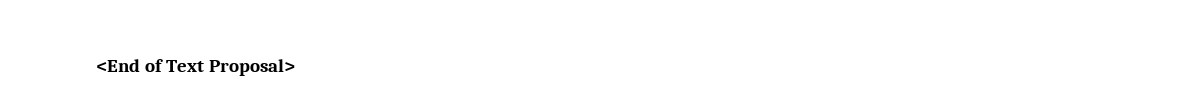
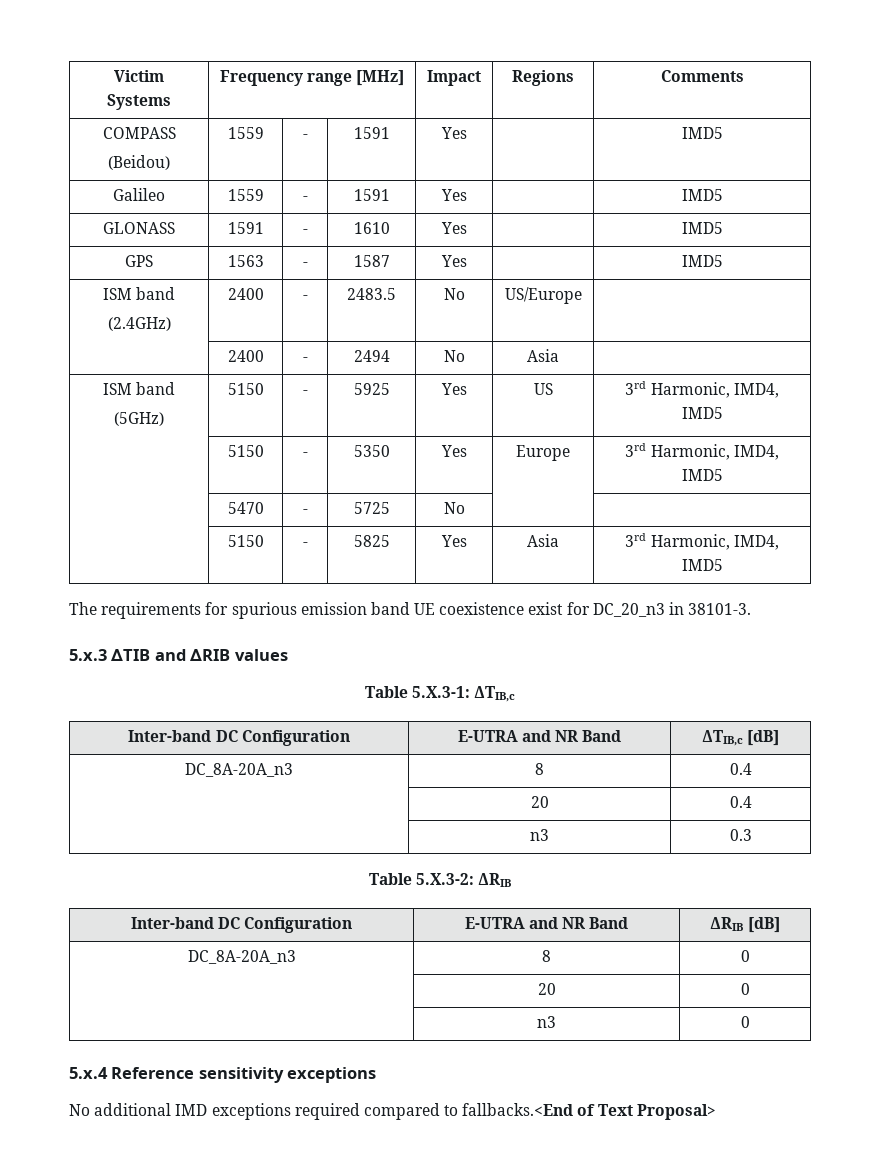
- <End of Text Proposal>
+ Victim Systems | Frequency range [MHz] | Impact | Regions | Comments
+ COMPASS
+ (Beidou) | 1559 | - | 1591 | Yes | | IMD5
+ Galileo | 1559 | - | 1591 | Yes | | IMD5
+ GLONASS | 1591 | - | 1610 | Yes | | IMD5
+ GPS | 1563 | - | 1587 | Yes | | IMD5
+ ISM band
+ (2.4GHz) | 2400 | - | 2483.5 | No | US/Europe |
+ | 2400 | - | 2494 | No | Asia |
+ ISM band
+ (5GHz) | 5150 | - | 5925 | Yes | US | 3rd Harmonic, IMD4, IMD5
+ | 5150 | - | 5350 | Yes | Europe | 3rd Harmonic, IMD4, IMD5
+ | 5470 | - | 5725 | No | |
+ | 5150 | - | 5825 | Yes | Asia | 3rd Harmonic, IMD4, IMD5
+ The requirements for spurious emission band UE coexistence exist for DC_20_n3 in 38101-3.
+ 5.x.3 ∆TIB and ∆RIB values
+ Table 5.X.3-1: ΔTIB,c
+ Inter-band DC Configuration | E-UTRA and NR Band | ΔTIB,c [dB]
+ DC_8A-20A_n3 | 8 | 0.4
+ | 20 | 0.4
+ | n3 | 0.3
+ Table 5.X.3-2: ΔRIB
+ Inter-band DC Configuration | E-UTRA and NR Band | ΔRIB [dB]
+ DC_8A-20A_n3 | 8 | 0
+ | 20 | 0
+ | n3 | 0
+ 5.x.4 Reference sensitivity exceptions
+ No additional IMD exceptions required compared to fallbacks.<End of Text Proposal>

